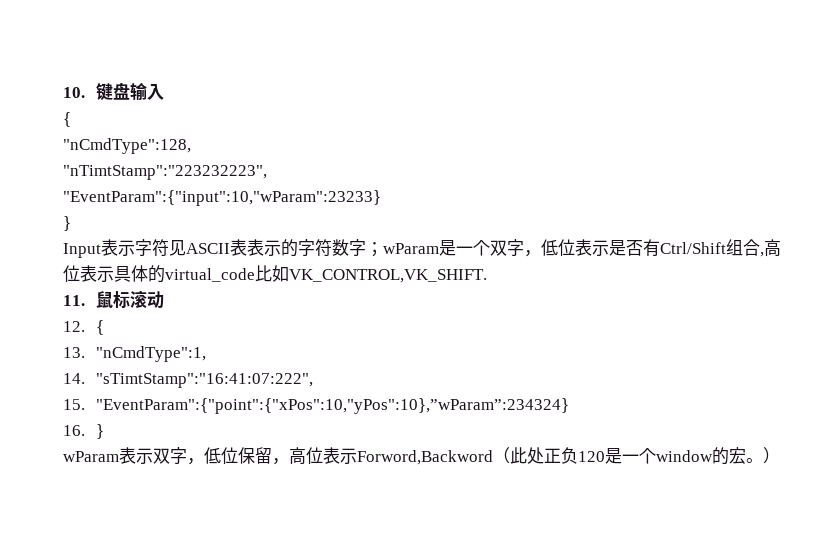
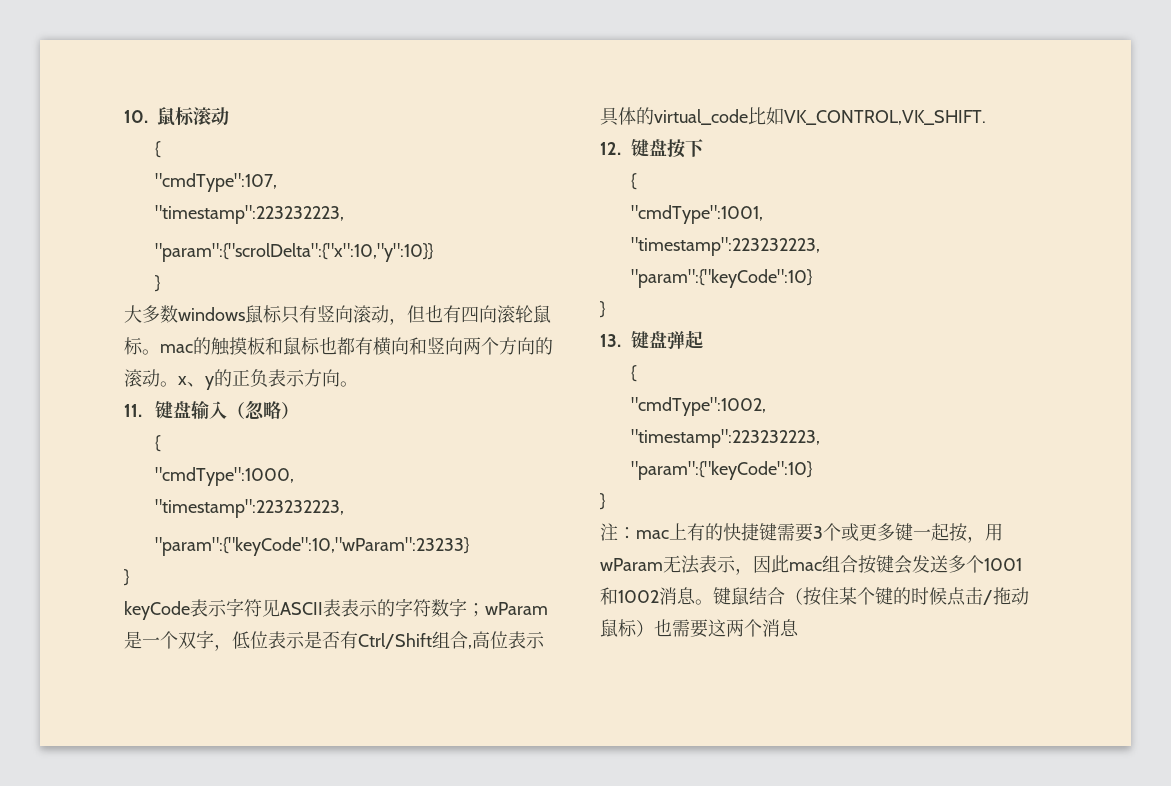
- 10.键盘输入
+ 10.鼠标滚动
  {
- "nCmdType":128,
- "nTimtStamp":"223232223",
- "EventParam":{"input":10,"wParam":23233}
+ "cmdType":107,
+ "timestamp":223232223,
+ "param":{"scrolDelta":{"x":10,"y":10}}
  }
- Input表示字符见ASCII表表示的字符数字；wParam是一个双字，低位表示是否有Ctrl/Shift组合,高位表示具体的virtual_code比如VK_CONTROL,VK_SHIFT.
+ 大多数windows鼠标只有竖向滚动，但也有四向滚轮鼠标。mac的触摸板和鼠标也都有横向和竖向两个方向的滚动。x、y的正负表示方向。
+ 11.键盘输入（忽略）
+ {
+ "cmdType":1000,
+ "timestamp":223232223,
+ "param":{"keyCode":10,"wParam":23233}
+ }
+ keyCode表示字符见ASCII表表示的字符数字；wParam是一个双字，低位表示是否有Ctrl/Shift组合,高位表示具体的virtual_code比如VK_CONTROL,VK_SHIFT.
- 11.鼠标滚动
- 12. {
- 13. "nCmdType":1,
- 14. "sTimtStamp":"16:41:07:222",
- 15. "EventParam":{"point":{"xPos":10,"yPos":10},”wParam”:234324}
- 16. }
- wParam表示双字，低位保留，高位表示Forword,Backword（此处正负120是一个window的宏。）
+ 12.键盘按下
+ {
+ "cmdType":1001,
+ "timestamp":223232223,
+ "param":{"keyCode":10}
+ }
+ 13.键盘弹起
+ {
+ "cmdType":1002,
+ "timestamp":223232223,
+ "param":{"keyCode":10}
+ }
+ 注：mac上有的快捷键需要3个或更多键一起按，用wParam无法表示，因此mac组合按键会发送多个1001和1002消息。键鼠结合（按住某个键的时候点击/拖动鼠标）也需要这两个消息

